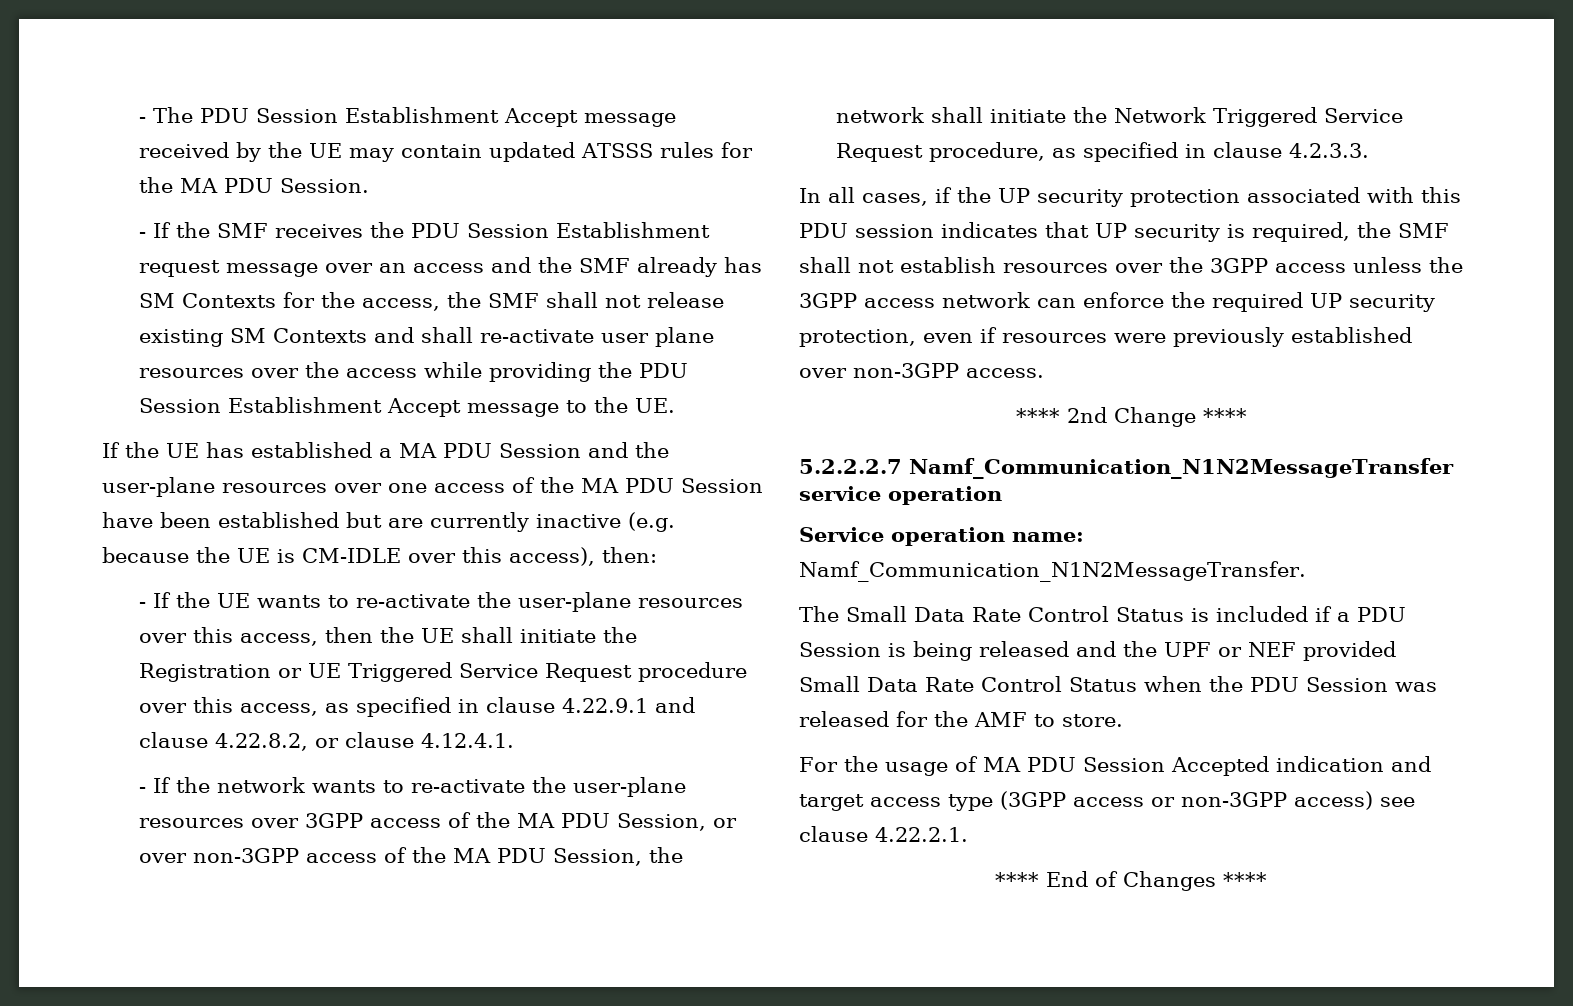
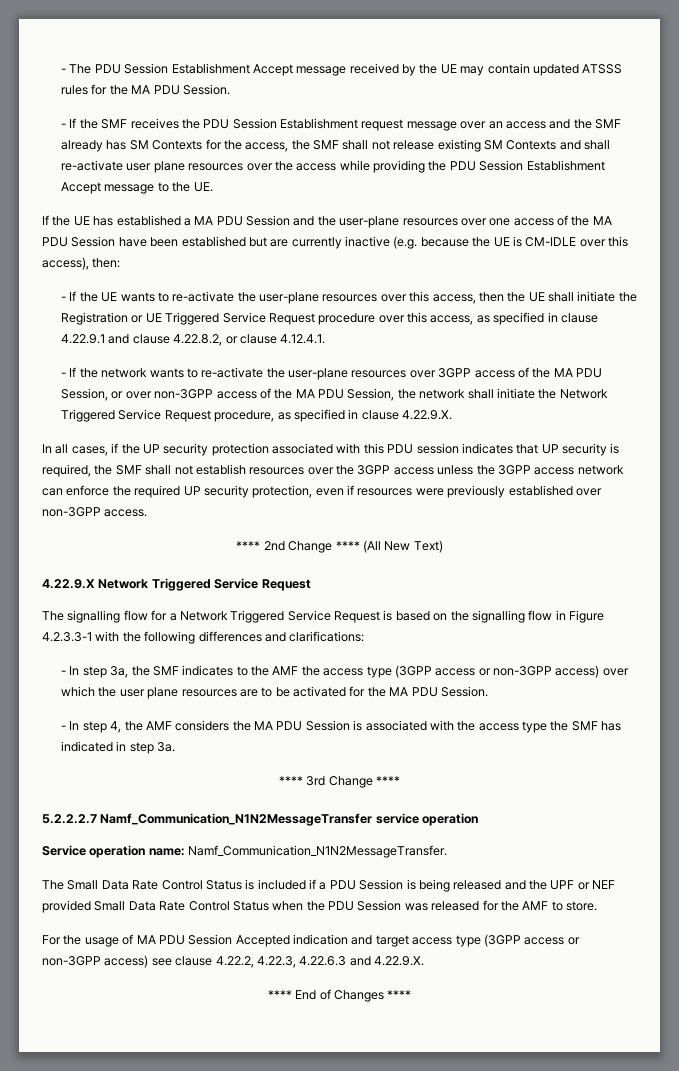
- - If the network wants to re-activate the user-plane resources over 3GPP access of the MA PDU Session, or over non-3GPP access of the MA PDU Session, the network shall initiate the Network Triggered Service Request procedure, as specified in clause 4.2.3.3.
+ - If the network wants to re-activate the user-plane resources over 3GPP access of the MA PDU Session, or over non-3GPP access of the MA PDU Session, the network shall initiate the Network Triggered Service Request procedure, as specified in clause 4.22.9.X.
- **** 2nd Change ****
+ **** 2nd Change **** (All New Text)
+ 4.22.9.X Network Triggered Service Request
+ The signalling flow for a Network Triggered Service Request is based on the signalling flow in Figure 4.2.3.3-1 with the following differences and clarifications:
+ - In step 3a, the SMF indicates to the AMF the access type (3GPP access or non-3GPP access) over which the user plane resources are to be activated for the MA PDU Session.
+ - In step 4, the AMF considers the MA PDU Session is associated with the access type the SMF has indicated in step 3a.
+ **** 3rd Change ****
- For the usage of MA PDU Session Accepted indication and target access type (3GPP access or non-3GPP access) see clause 4.22.2.1.
+ For the usage of MA PDU Session Accepted indication and target access type (3GPP access or non-3GPP access) see clause 4.22.2, 4.22.3, 4.22.6.3 and 4.22.9.X.

